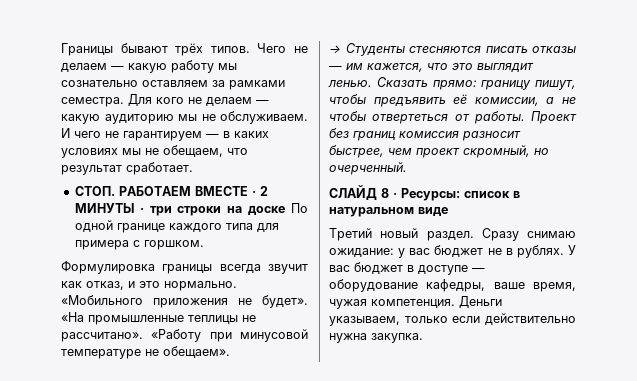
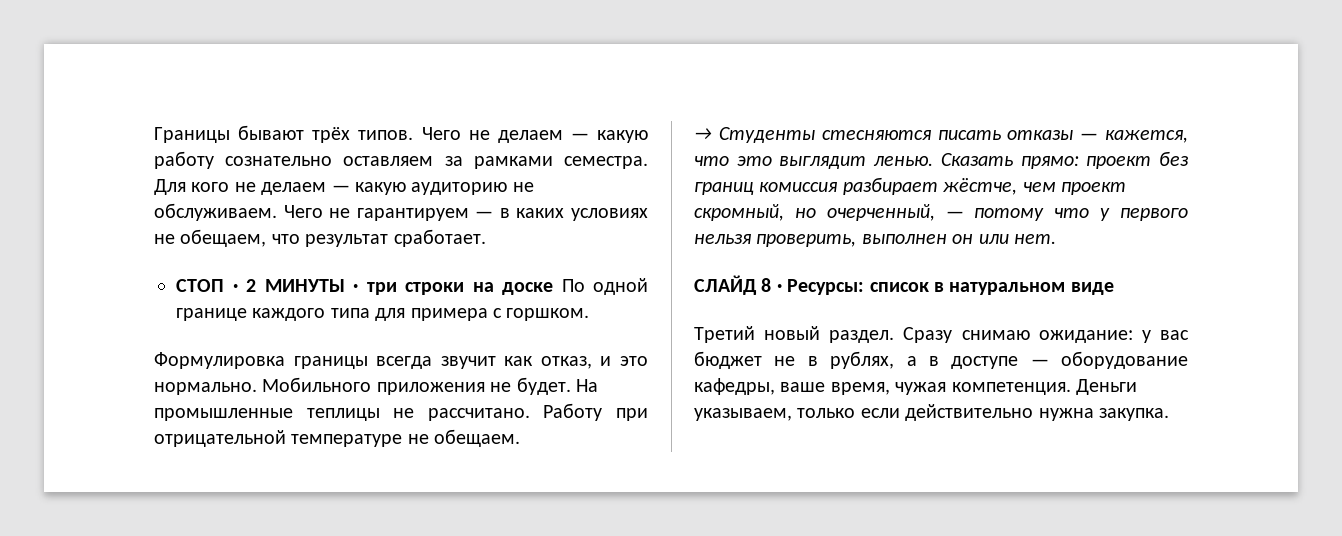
- Чего не делаем — какую работу мы сознательно оставляем за рамками семестра.
+ Чего не делаем — какую работу сознательно оставляем за рамками семестра.
- Для кого не делаем — какую аудиторию мы не обслуживаем.
+ Для кого не делаем — какую аудиторию не обслуживаем.
- И чего не гарантируем — в каких условиях мы не обещаем, что результат сработает.
+ Чего не гарантируем — в каких условиях не обещаем, что результат сработает.
- СТОП. РАБОТАЕМ ВМЕСТЕ · 2 МИНУТЫ · три строки на доске По одной границе каждого типа для примера с горшком.
+ СТОП · 2 МИНУТЫ · три строки на доске По одной границе каждого типа для примера с горшком.
- «Мобильного приложения не будет». «На промышленные теплицы не рассчитано». «Работу при минусовой температуре не обещаем».
+ Мобильного приложения не будет. На промышленные теплицы не рассчитано. Работу при отрицательной температуре не обещаем.
- → Студенты стесняются писать отказы — им кажется, что это выглядит ленью.
+ → Студенты стесняются писать отказы — кажется, что это выглядит ленью.
- Сказать прямо: границу пишут, чтобы предъявить её комиссии, а не чтобы отвертеться от работы. Проект без границ комиссия разносит быстрее, чем проект скромный, но очерченный.
+ Сказать прямо: проект без границ комиссия разбирает жёстче, чем проект скромный, но очерченный, — потому что у первого нельзя проверить, выполнен он или нет.
- Сразу снимаю ожидание: у вас бюджет не в рублях. У вас бюджет в доступе — оборудование кафедры, ваше время, чужая компетенция.
+ Сразу снимаю ожидание: у вас бюджет не в рублях, а в доступе — оборудование кафедры, ваше время, чужая компетенция.

